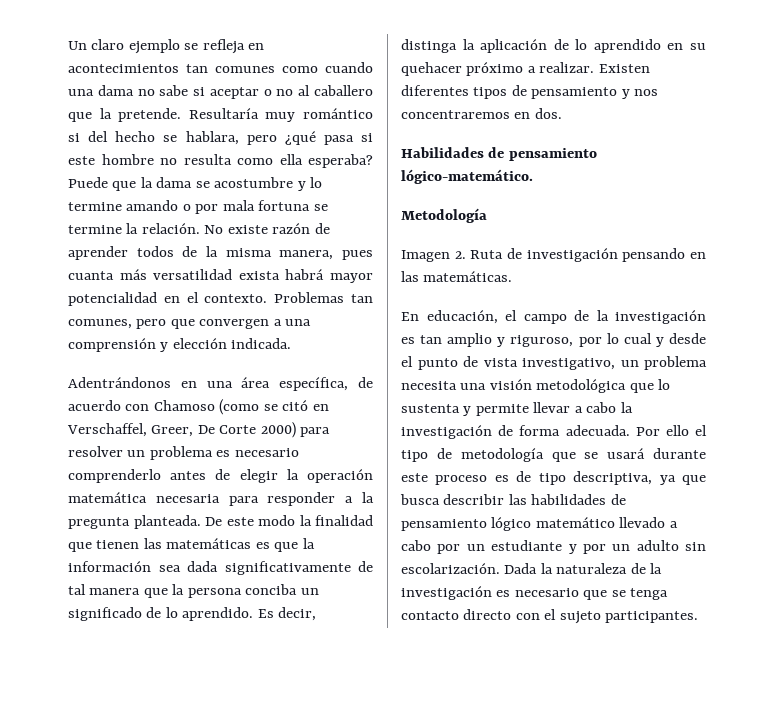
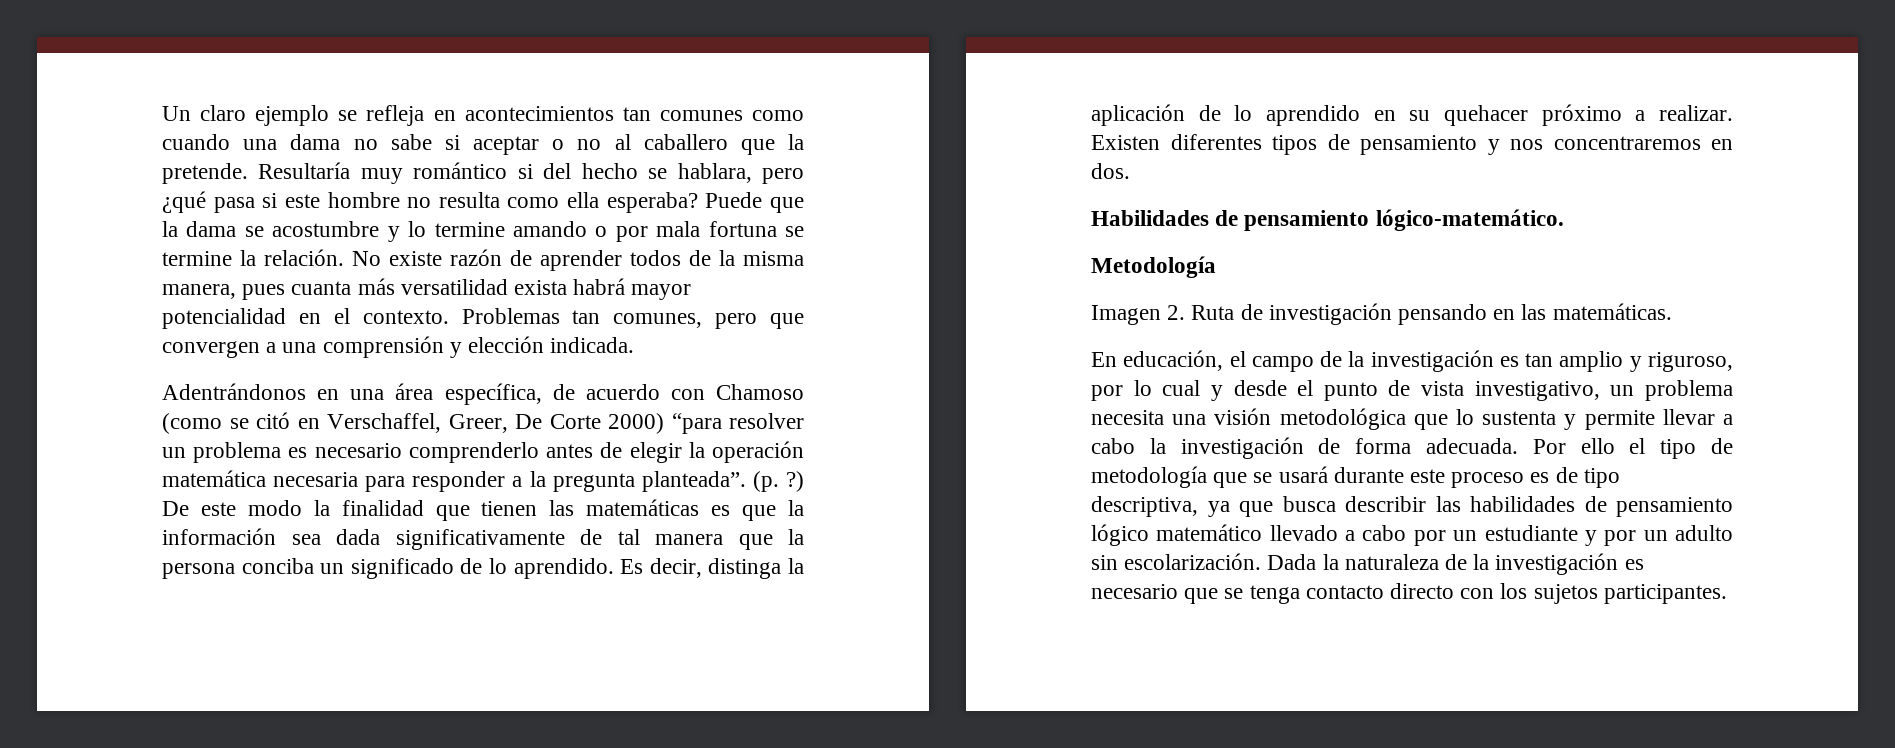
- Adentrándonos en una área específica, de acuerdo con Chamoso (como se citó en Verschaffel, Greer, De Corte 2000) para resolver un problema es necesario comprenderlo antes de elegir la operación matemática necesaria para responder a la pregunta planteada.
+ Adentrándonos en una área específica, de acuerdo con Chamoso (como se citó en Verschaffel, Greer, De Corte 2000) “para resolver un problema es necesario comprenderlo antes de elegir la operación matemática necesaria para responder a la pregunta planteada”. (p. ?)
- Dada la naturaleza de la investigación es necesario que se tenga contacto directo con el sujeto participantes.
+ Dada la naturaleza de la investigación es necesario que se tenga contacto directo con los sujetos participantes.

